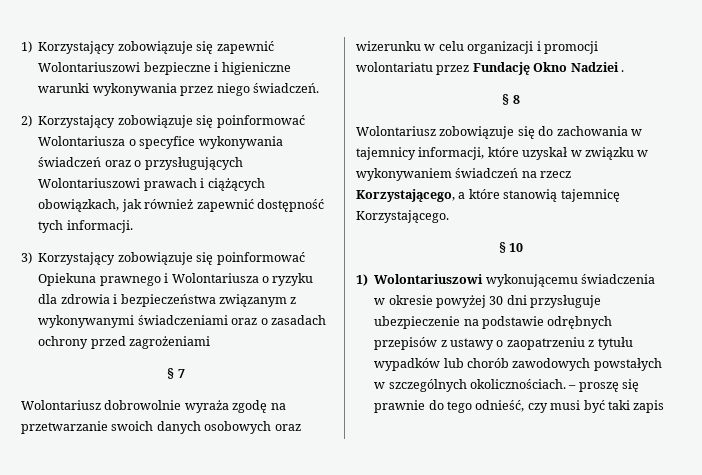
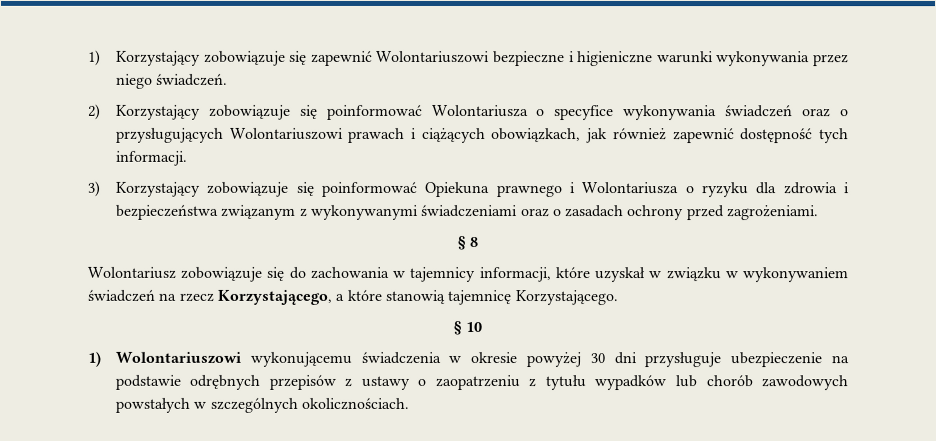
- 3) Korzystający zobowiązuje się poinformować Opiekuna prawnego i Wolontariusza o ryzyku dla zdrowia i bezpieczeństwa związanym z wykonywanymi świadczeniami oraz o zasadach ochrony przed zagrożeniami
- § 7
- Wolontariusz dobrowolnie wyraża zgodę na przetwarzanie swoich danych osobowych oraz wizerunku w celu organizacji i promocji wolontariatu przez Fundację Okno Nadziei .
+ 3) Korzystający zobowiązuje się poinformować Opiekuna prawnego i Wolontariusza o ryzyku dla zdrowia i bezpieczeństwa związanym z wykonywanymi świadczeniami oraz o zasadach ochrony przed zagrożeniami.
- – proszę się prawnie do tego odnieść, czy musi być taki zapis

